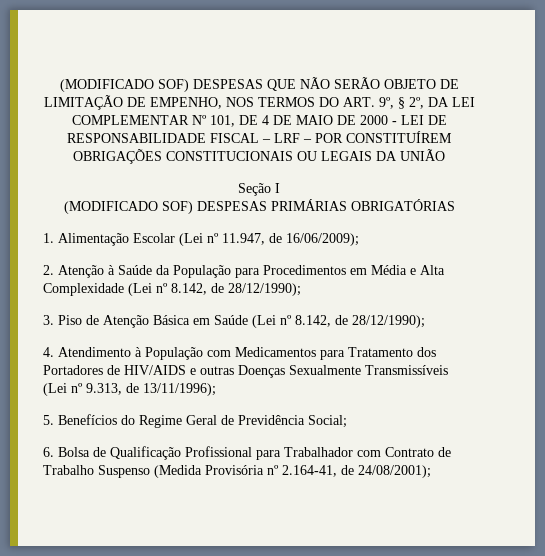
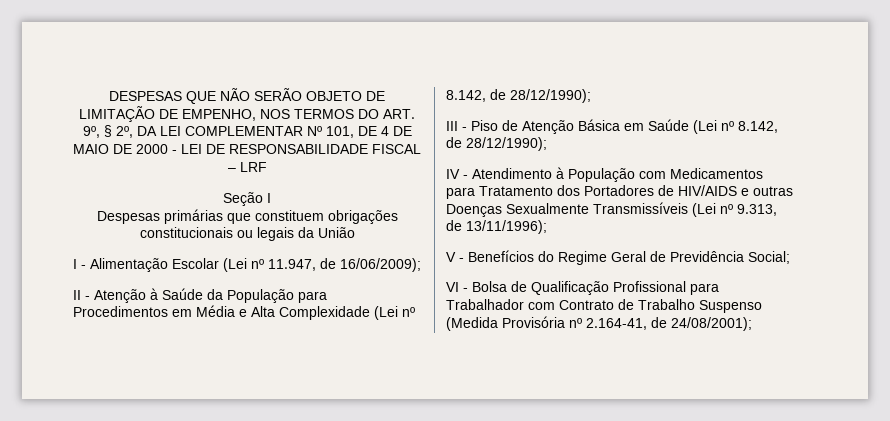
- (MODIFICADO SOF) DESPESAS QUE NÃO SERÃO OBJETO DE LIMITAÇÃO DE EMPENHO, NOS TERMOS DO ART. 9º, § 2º, DA LEI COMPLEMENTAR Nº 101, DE 4 DE MAIO DE 2000 - LEI DE RESPONSABILIDADE FISCAL – LRF – POR CONSTITUÍREM OBRIGAÇÕES CONSTITUCIONAIS OU LEGAIS DA UNIÃO
+ DESPESAS QUE NÃO SERÃO OBJETO DE LIMITAÇÃO DE EMPENHO, NOS TERMOS DO ART. 9º, § 2º, DA LEI COMPLEMENTAR Nº 101, DE 4 DE MAIO DE 2000 - LEI DE RESPONSABILIDADE FISCAL – LRF
  Seção I
- (MODIFICADO SOF) DESPESAS PRIMÁRIAS OBRIGATÓRIAS
- 1. Alimentação Escolar (Lei nº 11.947, de 16/06/2009);
+ Despesas primárias que constituem obrigações constitucionais ou legais da União
+ I - Alimentação Escolar (Lei nº 11.947, de 16/06/2009);
- 2. Atenção à Saúde da População para Procedimentos em Média e Alta Complexidade (Lei nº 8.142, de 28/12/1990);
+ II - Atenção à Saúde da População para Procedimentos em Média e Alta Complexidade (Lei nº 8.142, de 28/12/1990);
- 3. Piso de Atenção Básica em Saúde (Lei nº 8.142, de 28/12/1990);
+ III - Piso de Atenção Básica em Saúde (Lei nº 8.142, de 28/12/1990);
- 4. Atendimento à População com Medicamentos para Tratamento dos Portadores de HIV/AIDS e outras Doenças Sexualmente Transmissíveis (Lei nº 9.313, de 13/11/1996);
+ IV - Atendimento à População com Medicamentos para Tratamento dos Portadores de HIV/AIDS e outras Doenças Sexualmente Transmissíveis (Lei nº 9.313, de 13/11/1996);
- 5. Benefícios do Regime Geral de Previdência Social;
+ V - Benefícios do Regime Geral de Previdência Social;
- 6. Bolsa de Qualificação Profissional para Trabalhador com Contrato de Trabalho Suspenso (Medida Provisória nº 2.164-41, de 24/08/2001);
+ VI - Bolsa de Qualificação Profissional para Trabalhador com Contrato de Trabalho Suspenso (Medida Provisória nº 2.164-41, de 24/08/2001);

